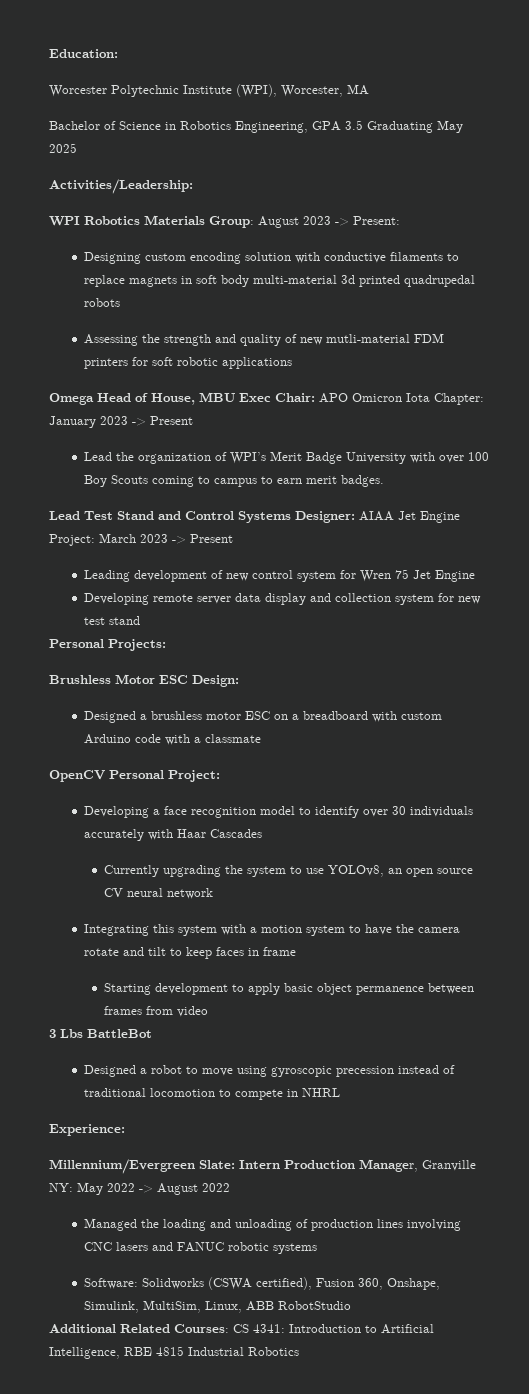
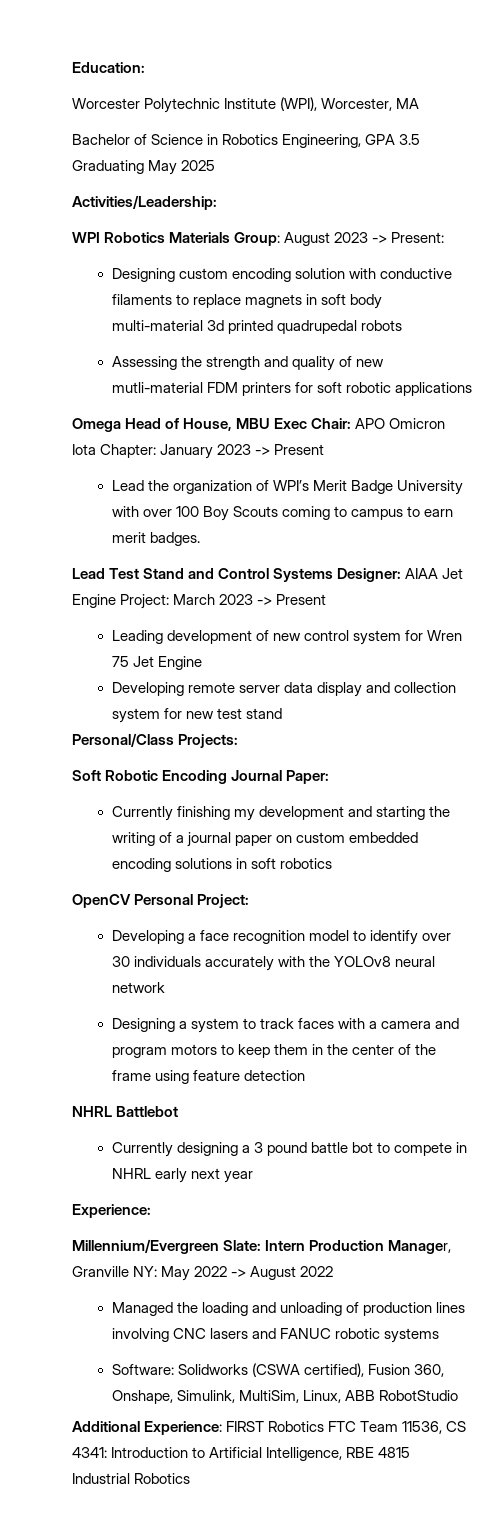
- Personal Projects:
+ Personal/Class Projects:
- Brushless Motor ESC Design:
- Designed a brushless motor ESC on a breadboard with custom Arduino code with a classmate
+ Soft Robotic Encoding Journal Paper:
+ Currently finishing my development and starting the writing of a journal paper on custom embedded encoding solutions in soft robotics
- Developing a face recognition model to identify over 30 individuals accurately with Haar Cascades
- Currently upgrading the system to use YOLOv8, an open source CV neural network
- Integrating this system with a motion system to have the camera rotate and tilt to keep faces in frame
- Starting development to apply basic object permanence between frames from video
- 3 Lbs BattleBot
- Designed a robot to move using gyroscopic precession instead of traditional locomotion to compete in NHRL
+ Developing a face recognition model to identify over 30 individuals accurately with the YOLOv8 neural network
+ Designing a system to track faces with a camera and program motors to keep them in the center of the frame using feature detection
+ NHRL Battlebot
+ Currently designing a 3 pound battle bot to compete in NHRL early next year
- Additional Related Courses: CS 4341: Introduction to Artificial Intelligence, RBE 4815 Industrial Robotics
+ Additional Experience: FIRST Robotics FTC Team 11536, CS 4341: Introduction to Artificial Intelligence, RBE 4815 Industrial Robotics

